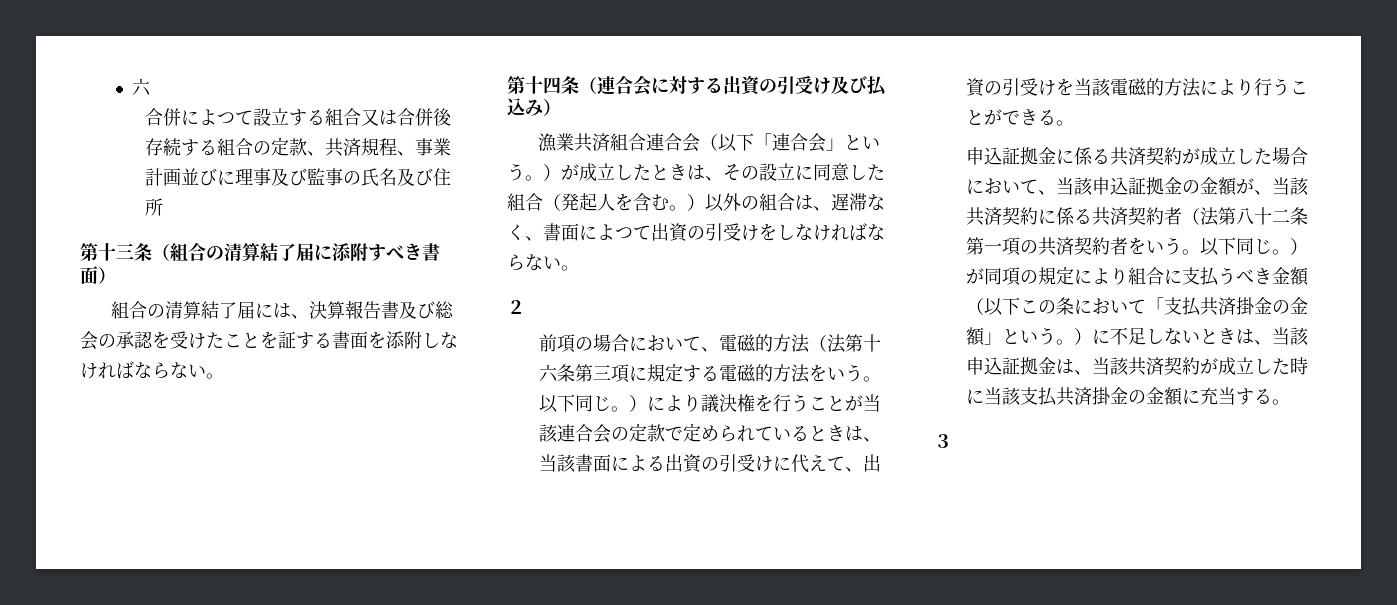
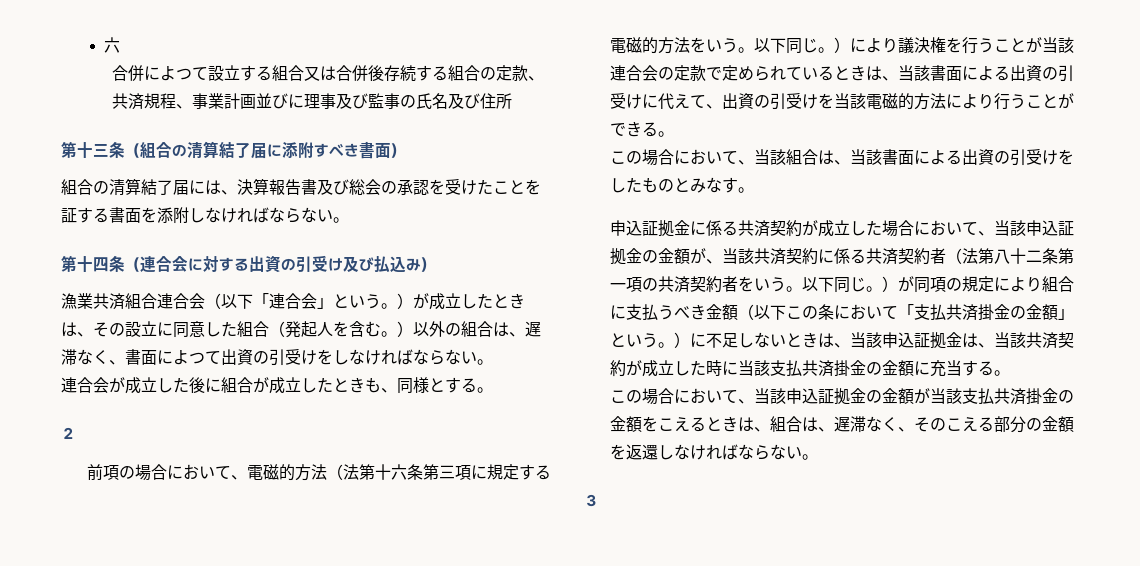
+ 連合会が成立した後に組合が成立したときも、同様とする。
+ この場合において、当該組合は、当該書面による出資の引受けをしたものとみなす。
+ この場合において、当該申込証拠金の金額が当該支払共済掛金の金額をこえるときは、組合は、遅滞なく、そのこえる部分の金額を返還しなければならない。

